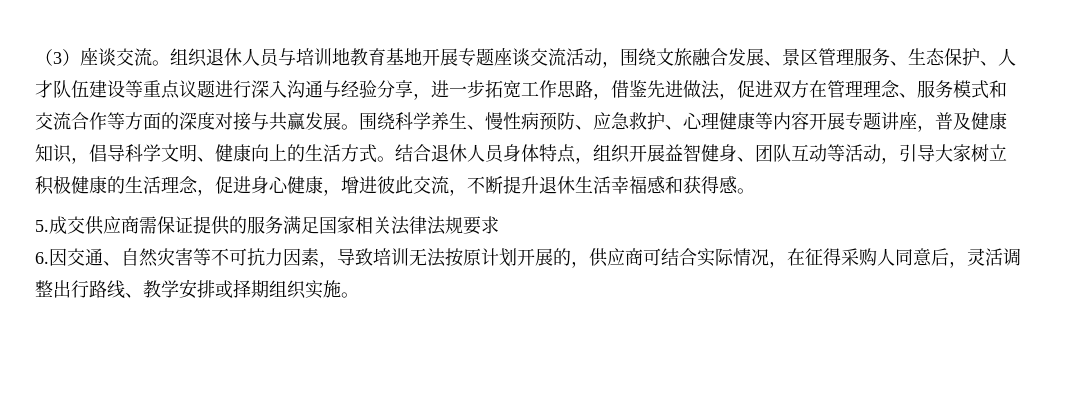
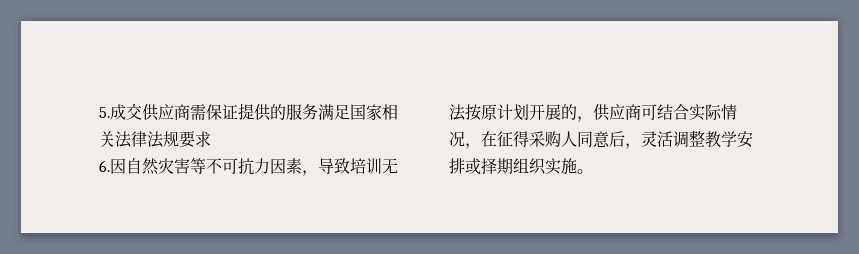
- （3）座谈交流。组织退休人员与培训地教育基地开展专题座谈交流活动，围绕文旅融合发展、景区管理服务、生态保护、人才队伍建设等重点议题进行深入沟通与经验分享，进一步拓宽工作思路，借鉴先进做法，促进双方在管理理念、服务模式和交流合作等方面的深度对接与共赢发展。围绕科学养生、慢性病预防、应急救护、心理健康等内容开展专题讲座，普及健康知识，倡导科学文明、健康向上的生活方式。结合退休人员身体特点，组织开展益智健身、团队互动等活动，引导大家树立积极健康的生活理念，促进身心健康，增进彼此交流，不断提升退休生活幸福感和获得感。
- 6.因交通、自然灾害等不可抗力因素，导致培训无法按原计划开展的，供应商可结合实际情况，在征得采购人同意后，灵活调整出行路线、教学安排或择期组织实施。
+ 6.因自然灾害等不可抗力因素，导致培训无法按原计划开展的，供应商可结合实际情况，在征得采购人同意后，灵活调整教学安排或择期组织实施。

